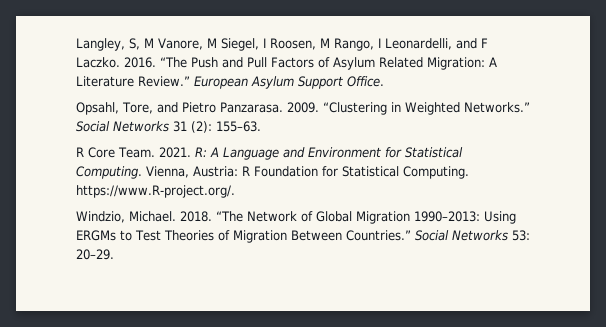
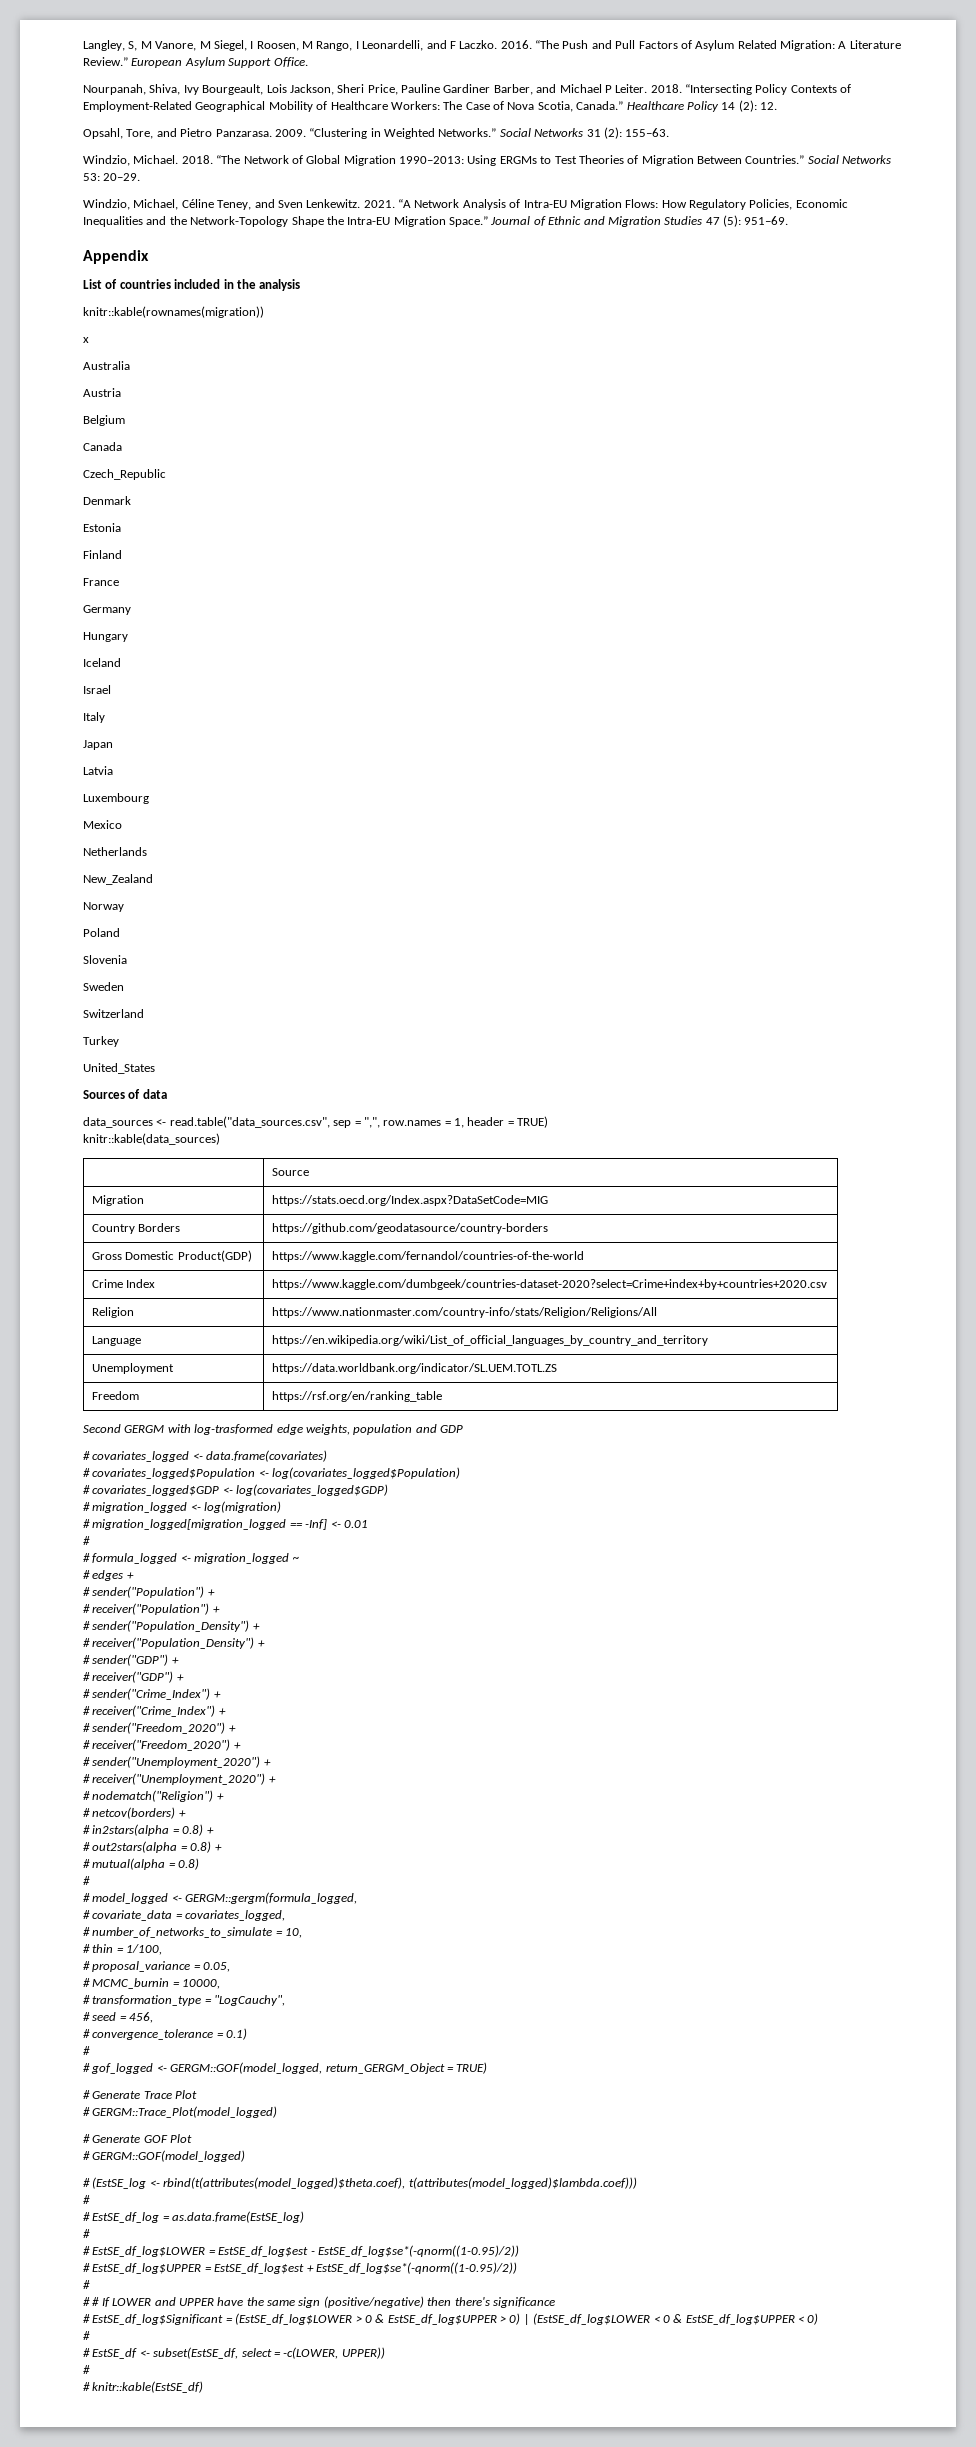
+ Nourpanah, Shiva, Ivy Bourgeault, Lois Jackson, Sheri Price, Pauline Gardiner Barber, and Michael P Leiter. 2018. “Intersecting Policy Contexts of Employment-Related Geographical Mobility of Healthcare Workers: The Case of Nova Scotia, Canada.” Healthcare Policy 14 (2): 12.
- R Core Team. 2021. R: A Language and Environment for Statistical Computing. Vienna, Austria: R Foundation for Statistical Computing. https://www.R-project.org/.
+ Windzio, Michael, Céline Teney, and Sven Lenkewitz. 2021. “A Network Analysis of Intra-EU Migration Flows: How Regulatory Policies, Economic Inequalities and the Network-Topology Shape the Intra-EU Migration Space.” Journal of Ethnic and Migration Studies 47 (5): 951–69.
+ Appendix
+ List of countries included in the analysis
+ knitr::kable(rownames(migration))
+ x
+ Australia
+ Austria
+ Belgium
+ Canada
+ Czech_Republic
+ Denmark
+ Estonia
+ Finland
+ France
+ Germany
+ Hungary
+ Iceland
+ Israel
+ Italy
+ Japan
+ Latvia
+ Luxembourg
+ Mexico
+ Netherlands
+ New_Zealand
+ Norway
+ Poland
+ Slovenia
+ Sweden
+ Switzerland
+ Turkey
+ United_States
+ Sources of data
+ data_sources <- read.table("data_sources.csv", sep = ",", row.names = 1, header = TRUE)
+ knitr::kable(data_sources)
+ | Source
+ Migration | https://stats.oecd.org/Index.aspx?DataSetCode=MIG
+ Country Borders | https://github.com/geodatasource/country-borders
+ Gross Domestic Product(GDP) | https://www.kaggle.com/fernandol/countries-of-the-world
+ Crime Index | https://www.kaggle.com/dumbgeek/countries-dataset-2020?select=Crime+index+by+countries+2020.csv
+ Religion | https://www.nationmaster.com/country-info/stats/Religion/Religions/All
+ Language | https://en.wikipedia.org/wiki/List_of_official_languages_by_country_and_territory
+ Unemployment | https://data.worldbank.org/indicator/SL.UEM.TOTL.ZS
+ Freedom | https://rsf.org/en/ranking_table
+ Second GERGM with log-trasformed edge weights, population and GDP
+ # covariates_logged <- data.frame(covariates)
+ # covariates_logged$Population <- log(covariates_logged$Population)
+ # covariates_logged$GDP <- log(covariates_logged$GDP)
+ # migration_logged <- log(migration)
+ # migration_logged[migration_logged == -Inf] <- 0.01
+ #
+ # formula_logged <- migration_logged ~
+ # edges +
+ # sender("Population") +
+ # receiver("Population") +
+ # sender("Population_Density") +
+ # receiver("Population_Density") +
+ # sender("GDP") +
+ # receiver("GDP") +
+ # sender("Crime_Index") +
+ # receiver("Crime_Index") +
+ # sender("Freedom_2020") +
+ # receiver("Freedom_2020") +
+ # sender("Unemployment_2020") +
+ # receiver("Unemployment_2020") +
+ # nodematch("Religion") +
+ # netcov(borders) +
+ # in2stars(alpha = 0.8) +
+ # out2stars(alpha = 0.8) +
+ # mutual(alpha = 0.8)
+ #
+ # model_logged <- GERGM::gergm(formula_logged,
+ # covariate_data = covariates_logged,
+ # number_of_networks_to_simulate = 10,
+ # thin = 1/100,
+ # proposal_variance = 0.05,
+ # MCMC_burnin = 10000,
+ # transformation_type = "LogCauchy",
+ # seed = 456,
+ # convergence_tolerance = 0.1)
+ #
+ # gof_logged <- GERGM::GOF(model_logged, return_GERGM_Object = TRUE)
+ # Generate Trace Plot
+ # GERGM::Trace_Plot(model_logged)
+ # Generate GOF Plot
+ # GERGM::GOF(model_logged)
+ # (EstSE_log <- rbind(t(attributes(model_logged)$theta.coef), t(attributes(model_logged)$lambda.coef)))
+ #
+ # EstSE_df_log = as.data.frame(EstSE_log)
+ #
+ # EstSE_df_log$LOWER = EstSE_df_log$est - EstSE_df_log$se*(-qnorm((1-0.95)/2))
+ # EstSE_df_log$UPPER = EstSE_df_log$est + EstSE_df_log$se*(-qnorm((1-0.95)/2))
+ #
+ # # If LOWER and UPPER have the same sign (positive/negative) then there's significance
+ # EstSE_df_log$Significant = (EstSE_df_log$LOWER > 0 & EstSE_df_log$UPPER > 0) | (EstSE_df_log$LOWER < 0 & EstSE_df_log$UPPER < 0)
+ #
+ # EstSE_df <- subset(EstSE_df, select = -c(LOWER, UPPER))
+ #
+ # knitr::kable(EstSE_df)

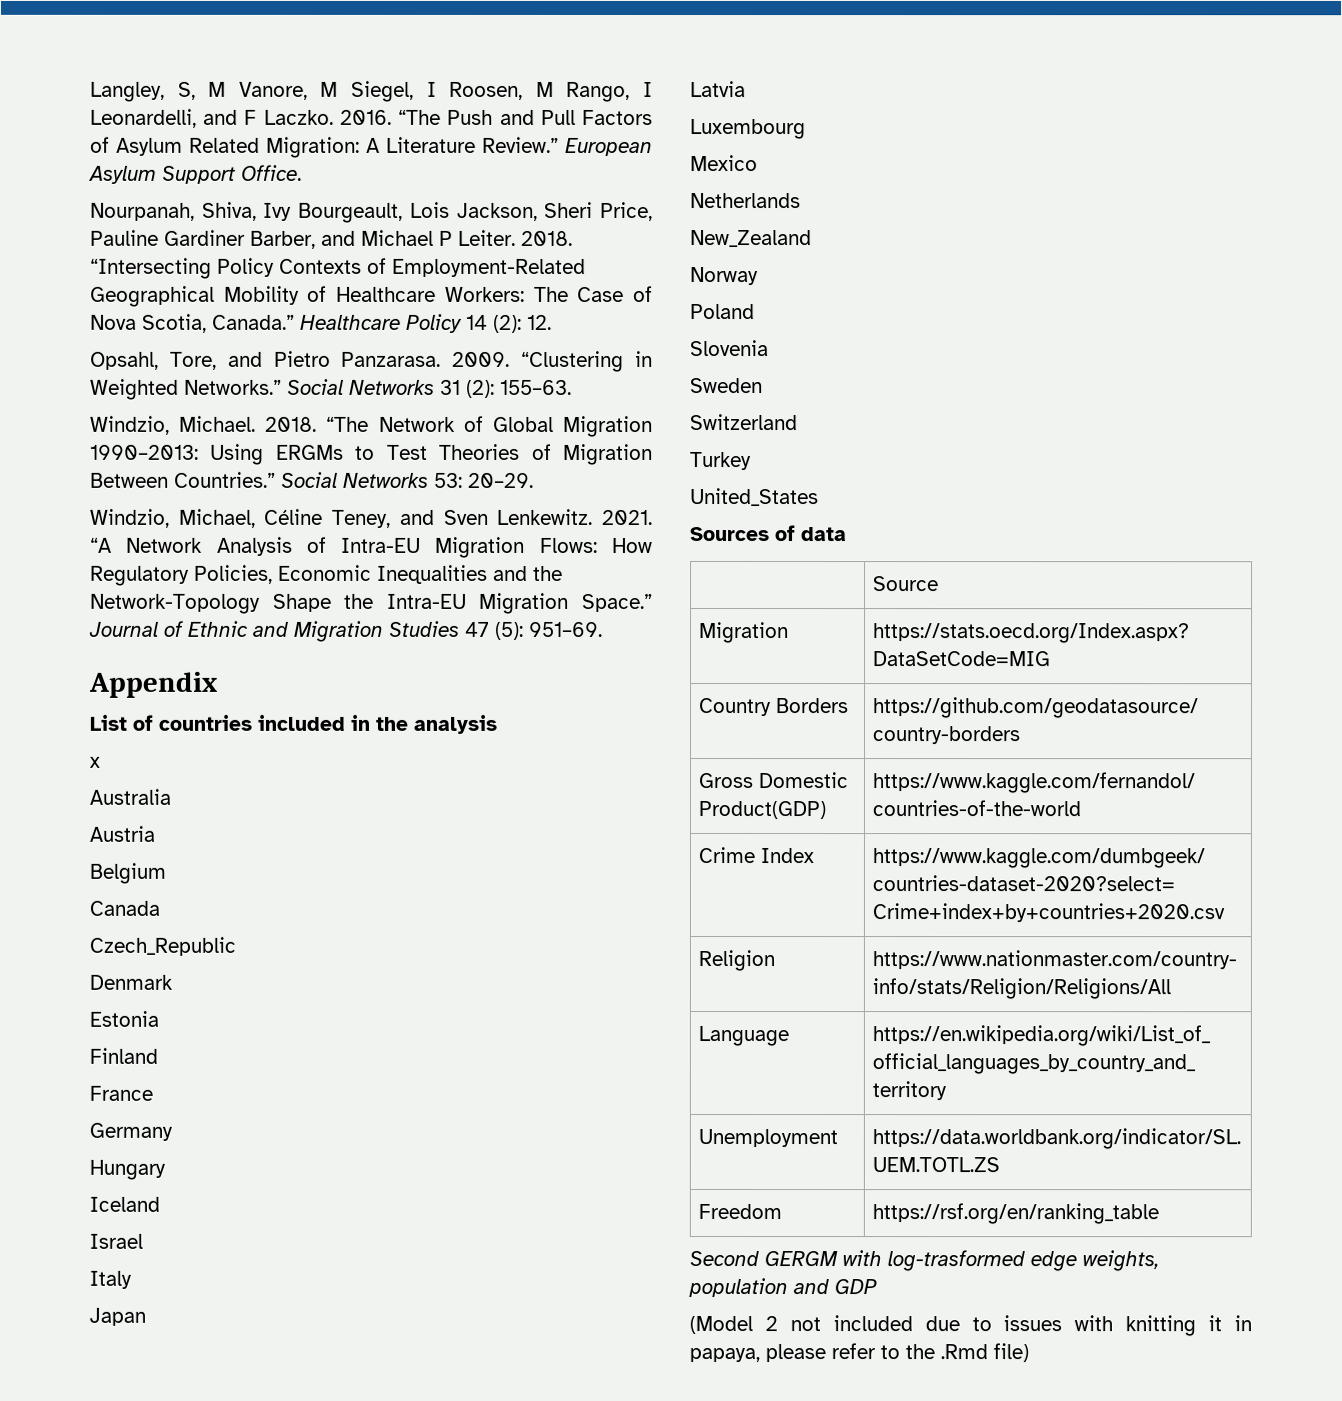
- knitr::kable(rownames(migration))
- data_sources <- read.table("data_sources.csv", sep = ",", row.names = 1, header = TRUE)
- knitr::kable(data_sources)
- # covariates_logged <- data.frame(covariates)
- # covariates_logged$Population <- log(covariates_logged$Population)
- # covariates_logged$GDP <- log(covariates_logged$GDP)
- # migration_logged <- log(migration)
- # migration_logged[migration_logged == -Inf] <- 0.01
- #
- # formula_logged <- migration_logged ~
- # edges +
- # sender("Population") +
- # receiver("Population") +
- # sender("Population_Density") +
- # receiver("Population_Density") +
- # sender("GDP") +
- # receiver("GDP") +
- # sender("Crime_Index") +
- # receiver("Crime_Index") +
- # sender("Freedom_2020") +
- # receiver("Freedom_2020") +
- # sender("Unemployment_2020") +
- # receiver("Unemployment_2020") +
- # nodematch("Religion") +
- # netcov(borders) +
- # in2stars(alpha = 0.8) +
- # out2stars(alpha = 0.8) +
- # mutual(alpha = 0.8)
- #
- # model_logged <- GERGM::gergm(formula_logged,
- # covariate_data = covariates_logged,
- # number_of_networks_to_simulate = 10,
- # thin = 1/100,
- # proposal_variance = 0.05,
- # MCMC_burnin = 10000,
- # transformation_type = "LogCauchy",
- # seed = 456,
- # convergence_tolerance = 0.1)
- #
- # gof_logged <- GERGM::GOF(model_logged, return_GERGM_Object = TRUE)
- # Generate Trace Plot
- # GERGM::Trace_Plot(model_logged)
- # Generate GOF Plot
- # GERGM::GOF(model_logged)
- # (EstSE_log <- rbind(t(attributes(model_logged)$theta.coef), t(attributes(model_logged)$lambda.coef)))
- #
- # EstSE_df_log = as.data.frame(EstSE_log)
- #
- # EstSE_df_log$LOWER = EstSE_df_log$est - EstSE_df_log$se*(-qnorm((1-0.95)/2))
- # EstSE_df_log$UPPER = EstSE_df_log$est + EstSE_df_log$se*(-qnorm((1-0.95)/2))
- #
- # # If LOWER and UPPER have the same sign (positive/negative) then there's significance
- # EstSE_df_log$Significant = (EstSE_df_log$LOWER > 0 & EstSE_df_log$UPPER > 0) | (EstSE_df_log$LOWER < 0 & EstSE_df_log$UPPER < 0)
- #
- # EstSE_df <- subset(EstSE_df, select = -c(LOWER, UPPER))
- #
- # knitr::kable(EstSE_df)
+ (Model 2 not included due to issues with knitting it in papaya, please refer to the .Rmd file)

